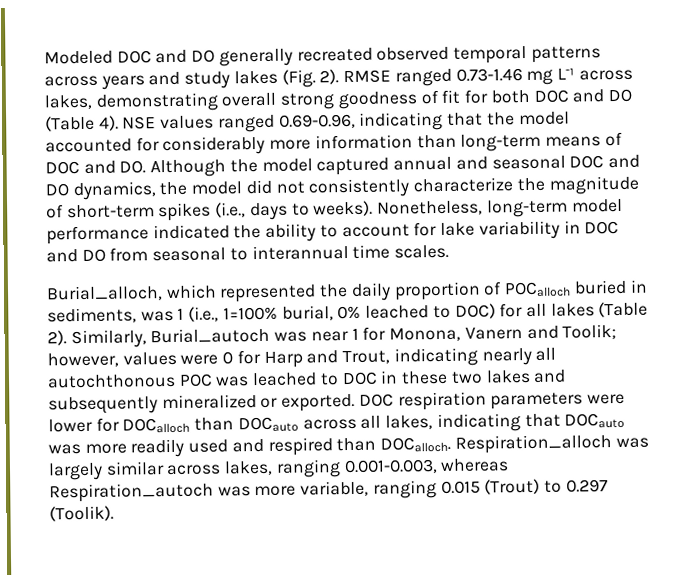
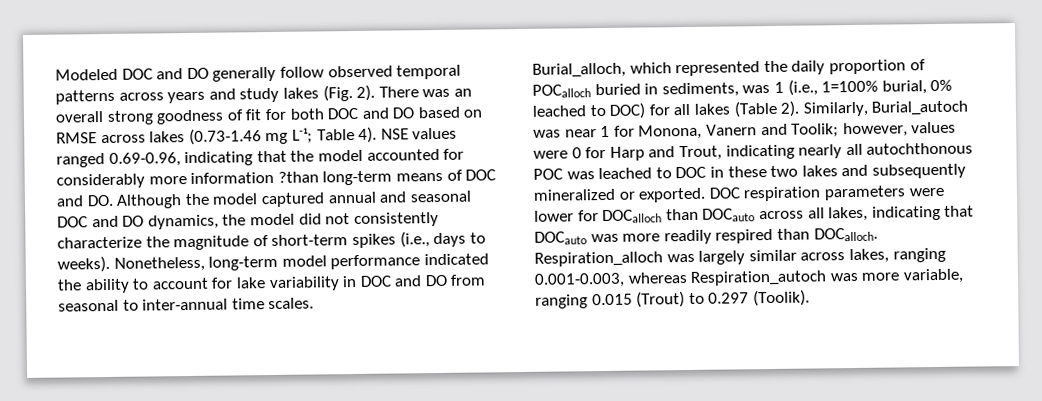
- Modeled DOC and DO generally recreated observed temporal patterns across years and study lakes (Fig. 2).
+ Modeled DOC and DO generally follow observed temporal patterns across years and study lakes (Fig. 2).
- RMSE ranged 0.73-1.46 mg L-¹ across lakes, demonstrating overall strong goodness of fit for both DOC and DO (Table 4).
+ There was an overall strong goodness of fit for both DOC and DO based on RMSE across lakes (0.73-1.46 mg L-¹; Table 4).
- NSE values ranged 0.69-0.96, indicating that the model accounted for considerably more information than long-term means of DOC and DO. Although the model captured annual and seasonal DOC and DO dynamics, the model did not consistently characterize the magnitude of short-term spikes (i.e., days to weeks).
+ NSE values ranged 0.69-0.96, indicating that the model accounted for considerably more information ?than long-term means of DOC and DO. Although the model captured annual and seasonal DOC and DO dynamics, the model did not consistently characterize the magnitude of short-term spikes (i.e., days to weeks).
- Nonetheless, long-term model performance indicated the ability to account for lake variability in DOC and DO from seasonal to interannual time scales.
+ Nonetheless, long-term model performance indicated the ability to account for lake variability in DOC and DO from seasonal to inter-annual time scales.
- DOC respiration parameters were lower for DOCalloch than DOCauto across all lakes, indicating that DOCauto was more readily used and respired than DOCalloch.
+ DOC respiration parameters were lower for DOCalloch than DOCauto across all lakes, indicating that DOCauto was more readily respired than DOCalloch.

